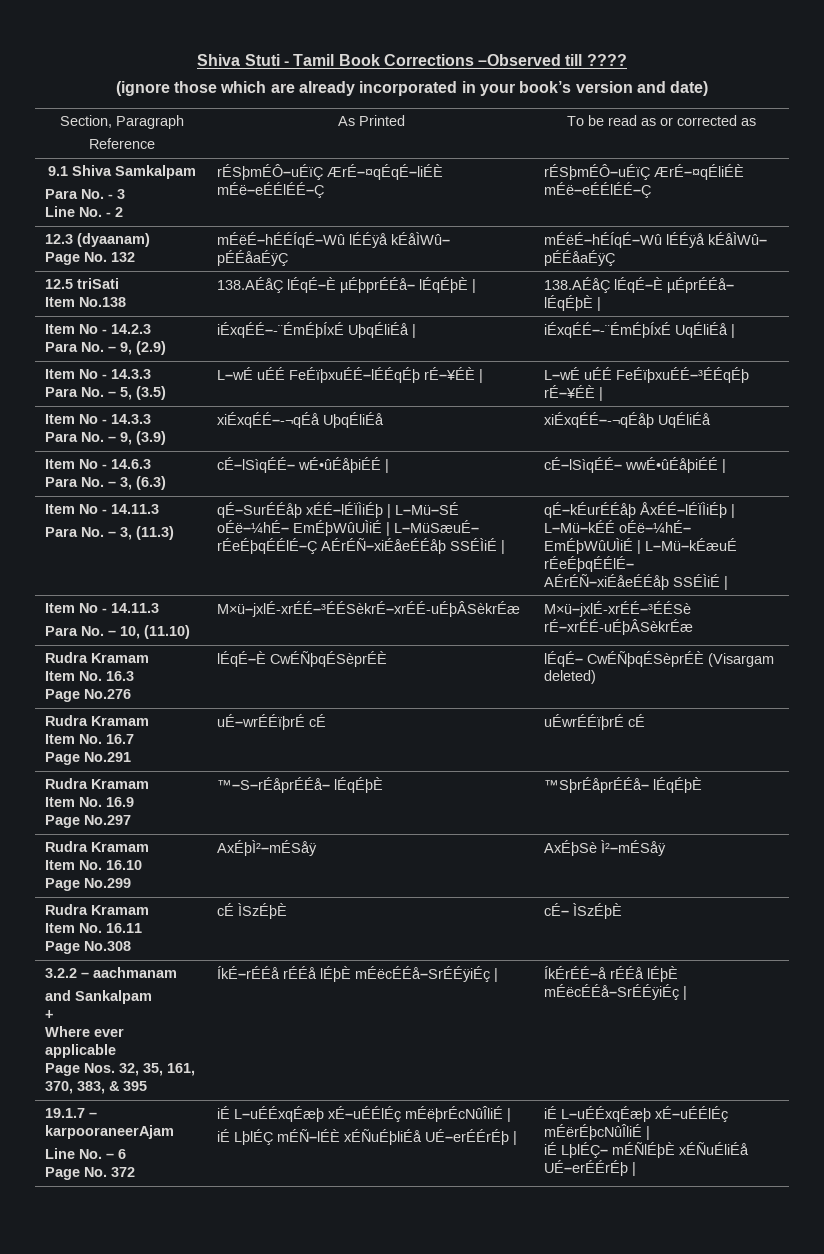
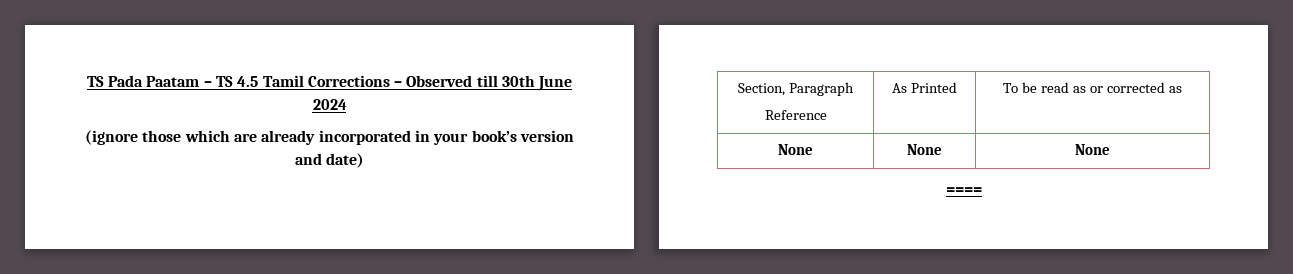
- Shiva Stuti - Tamil Book Corrections –Observed till ????
+ TS Pada Paatam – TS 4.5 Tamil Corrections – Observed till 30th June 2024
- 9.1 Shiva Samkalpam
- Para No. - 3
- Line No. - 2 | rÉSþmÉÔ–uÉïÇ ÆrÉ–¤qÉqÉ–liÉÈ mÉë–eÉÉlÉÉ–Ç | rÉSþmÉÔ–uÉïÇ ÆrÉ–¤qÉliÉÈ mÉë–eÉÉlÉÉ–Ç
- 12.3 (dyaanam)
- Page No. 132 | mÉëÉ–hÉÉÍqÉ–Wû lÉÉÿå kÉåÌWû– pÉÉåaÉÿÇ | mÉëÉ–hÉÍqÉ–Wû lÉÉÿå kÉåÌWû– pÉÉåaÉÿÇ
- 12.5 triSati
- Item No.138 | 138.AÉåÇ lÉqÉ–È µÉþprÉÉå– lÉqÉþÈ | | 138.AÉåÇ lÉqÉ–È µÉprÉÉå– lÉqÉþÈ |
- Item No - 14.2.3
- Para No. – 9, (2.9) | iÉxqÉÉ–-¨ÉmÉþÍxÉ UþqÉliÉå | | iÉxqÉÉ–-¨ÉmÉþÍxÉ UqÉliÉå |
- Item No - 14.3.3
- Para No. – 5, (3.5) | L–wÉ uÉÉ FeÉïþxuÉÉ–lÉÉqÉþ rÉ–¥ÉÈ | | L–wÉ uÉÉ FeÉïþxuÉÉ–³ÉÉqÉþ rÉ–¥ÉÈ |
- Item No - 14.3.3
- Para No. – 9, (3.9) | xiÉxqÉÉ–-¬qÉå UþqÉliÉå | xiÉxqÉÉ–-¬qÉåþ UqÉliÉå
- Item No - 14.6.3
- Para No. – 3, (6.3) | cÉ–lSìqÉÉ– wÉ•ûÉåþiÉÉ | | cÉ–lSìqÉÉ– wwÉ•ûÉåþiÉÉ |
- Item No - 14.11.3
- Para No. – 3, (11.3) | qÉ–SurÉÉåþ xÉÉ–lÉÏÌiÉþ | L–Mü–SÉ oÉë–¼hÉ– EmÉþWûUÌiÉ | L–MüSæuÉ– rÉeÉþqÉÉlÉ–Ç AÉrÉÑ–xiÉåeÉÉåþ SSÉÌiÉ | | qÉ–kÉurÉÉåþ ÅxÉÉ–lÉÏÌiÉþ | L–Mü–kÉÉ oÉë–¼hÉ– EmÉþWûUÌiÉ | L–Mü–kÉæuÉ rÉeÉþqÉÉlÉ–
- AÉrÉÑ–xiÉåeÉÉåþ SSÉÌiÉ |
- Item No - 14.11.3
- Para No. – 10, (11.10) | M×ü–jxlÉ-xrÉÉ–³ÉÉSèkrÉ–xrÉÉ-uÉþÂSèkrÉæ | M×ü–jxlÉ-xrÉÉ–³ÉÉSè rÉ–xrÉÉ-uÉþÂSèkrÉæ
- Rudra Kramam
- Item No. 16.3
- Page No.276 | lÉqÉ–È CwÉÑþqÉSèprÉÈ | lÉqÉ– CwÉÑþqÉSèprÉÈ (Visargam deleted)
- Rudra Kramam
- Item No. 16.7
- Page No.291 | uÉ–wrÉÉïþrÉ cÉ | uÉwrÉÉïþrÉ cÉ
- Rudra Kramam
- Item No. 16.9
- Page No.297 | ™–S–rÉåprÉÉå– lÉqÉþÈ | ™SþrÉåprÉÉå– lÉqÉþÈ
- Rudra Kramam
- Item No. 16.10
- Page No.299 | AxÉþÌ²–mÉSåÿ | AxÉþSè Ì²–mÉSåÿ
- Rudra Kramam
- Item No. 16.11
- Page No.308 | cÉ ÌSzÉþÈ | cÉ– ÌSzÉþÈ
- 3.2.2 – aachmanam
- and Sankalpam
- +
- Where ever applicable
- Page Nos. 32, 35, 161, 370, 383, & 395 | ÍkÉ–rÉÉå rÉÉå lÉþÈ mÉëcÉÉå–SrÉÉÿiÉç | | ÍkÉrÉÉ–å rÉÉå lÉþÈ mÉëcÉÉå–SrÉÉÿiÉç |
- 19.1.7 – karpooraneerAjam
- Line No. – 6
- Page No. 372 | iÉ L–uÉÉxqÉæþ xÉ–uÉÉlÉç mÉëþrÉcNûÎliÉ |
- iÉ LþlÉÇ mÉÑ–lÉÈ xÉÑuÉþliÉå UÉ–erÉÉrÉþ | | iÉ L–uÉÉxqÉæþ xÉ–uÉÉlÉç mÉërÉþcNûÎliÉ |
- iÉ LþlÉÇ– mÉÑlÉþÈ xÉÑuÉliÉå UÉ–erÉÉrÉþ |
+ None | None | None
+ ====

